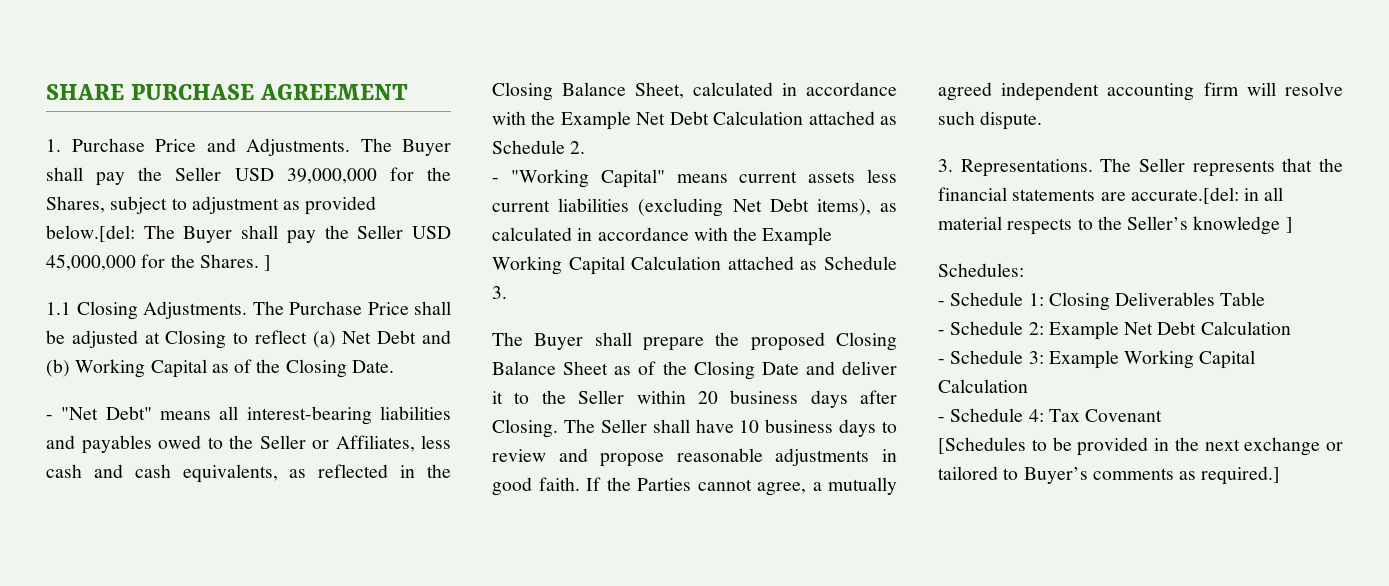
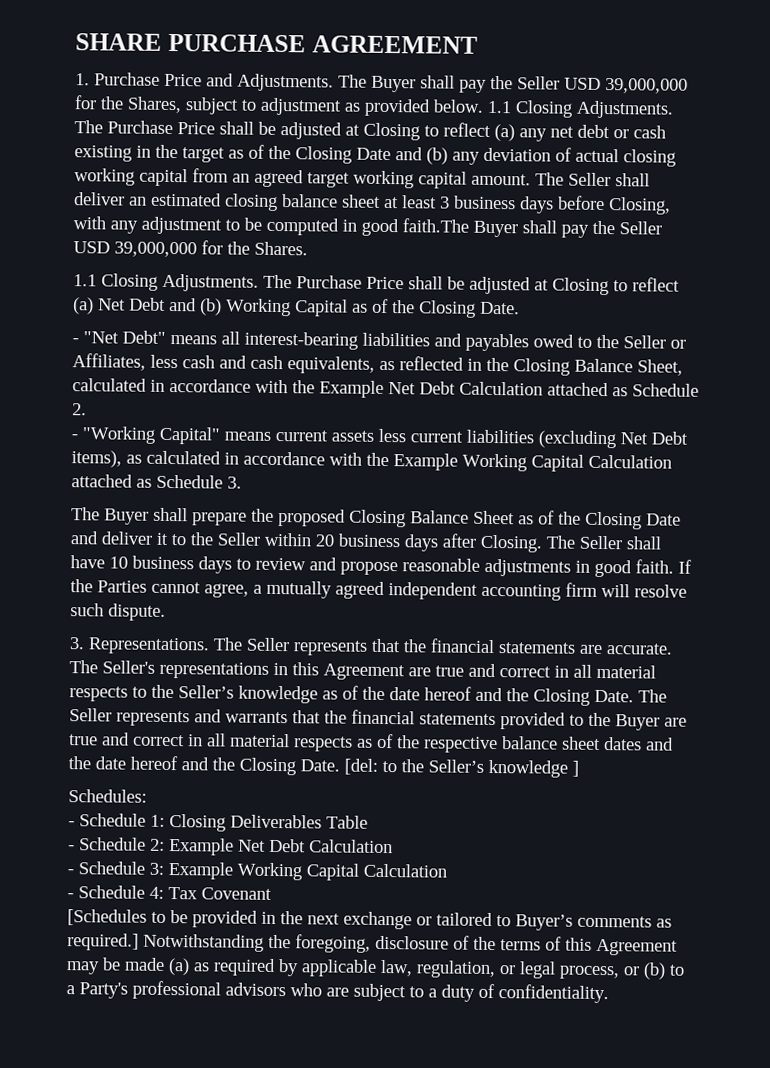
- The Buyer shall pay the Seller USD 39,000,000 for the Shares, subject to adjustment as provided below.[del: The Buyer shall pay the Seller USD 45,000,000 for the Shares. ]
+ The Buyer shall pay the Seller USD 39,000,000 for the Shares, subject to adjustment as provided below. 1.1 Closing Adjustments. The Purchase Price shall be adjusted at Closing to reflect (a) any net debt or cash existing in the target as of the Closing Date and (b) any deviation of actual closing working capital from an agreed target working capital amount. The Seller shall deliver an estimated closing balance sheet at least 3 business days before Closing, with any adjustment to be computed in good faith.The Buyer shall pay the Seller USD 39,000,000 for the Shares.
- The Seller represents that the financial statements are accurate.[del: in all material respects to the Seller’s knowledge ]
+ The Seller represents that the financial statements are accurate. The Seller's representations in this Agreement are true and correct in all material respects to the Seller’s knowledge as of the date hereof and the Closing Date. The Seller represents and warrants that the financial statements provided to the Buyer are true and correct in all material respects as of the respective balance sheet dates and the date hereof and the Closing Date. [del: to the Seller’s knowledge ]
+ Notwithstanding the foregoing, disclosure of the terms of this Agreement may be made (a) as required by applicable law, regulation, or legal process, or (b) to a Party's professional advisors who are subject to a duty of confidentiality.

